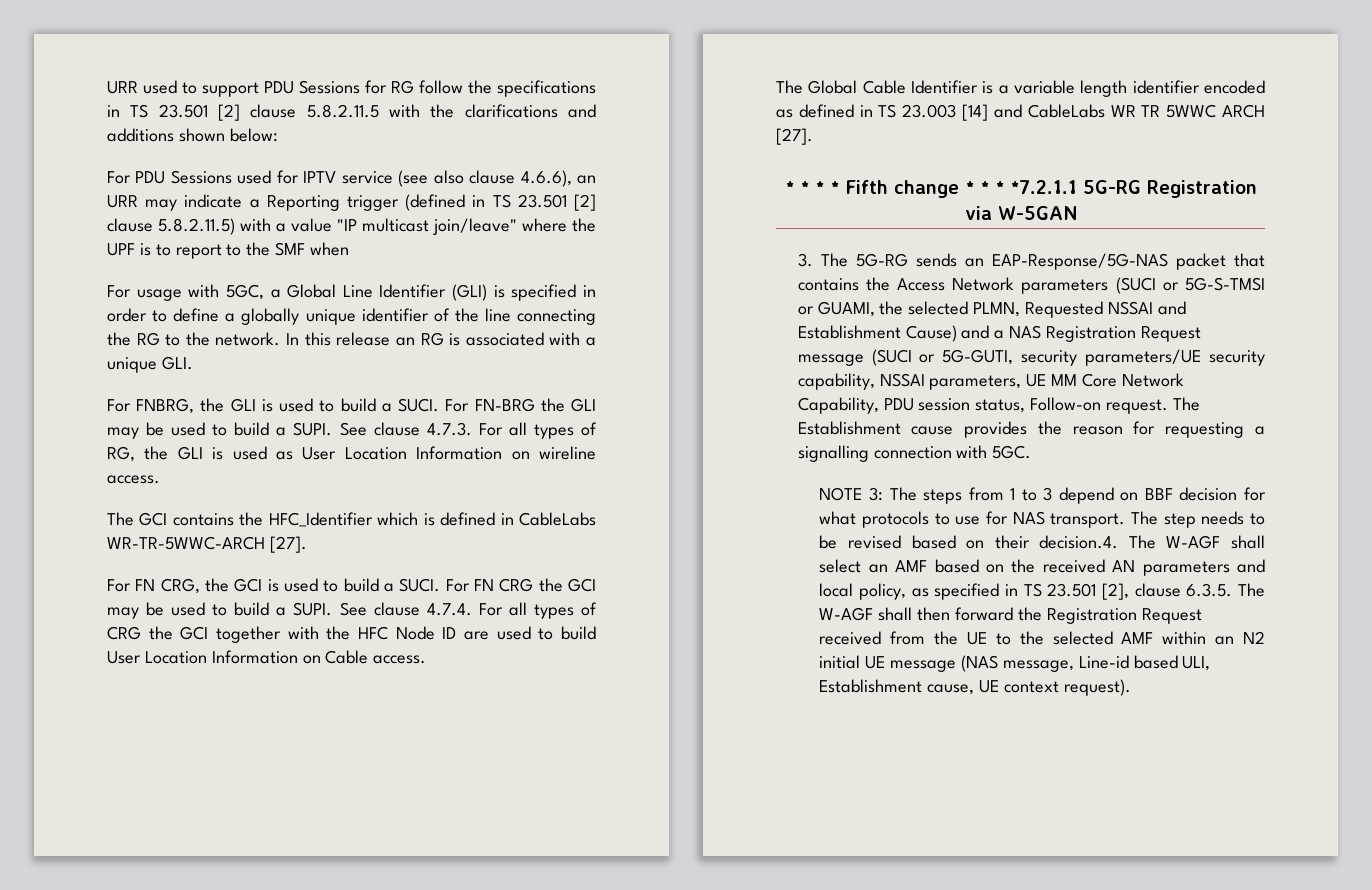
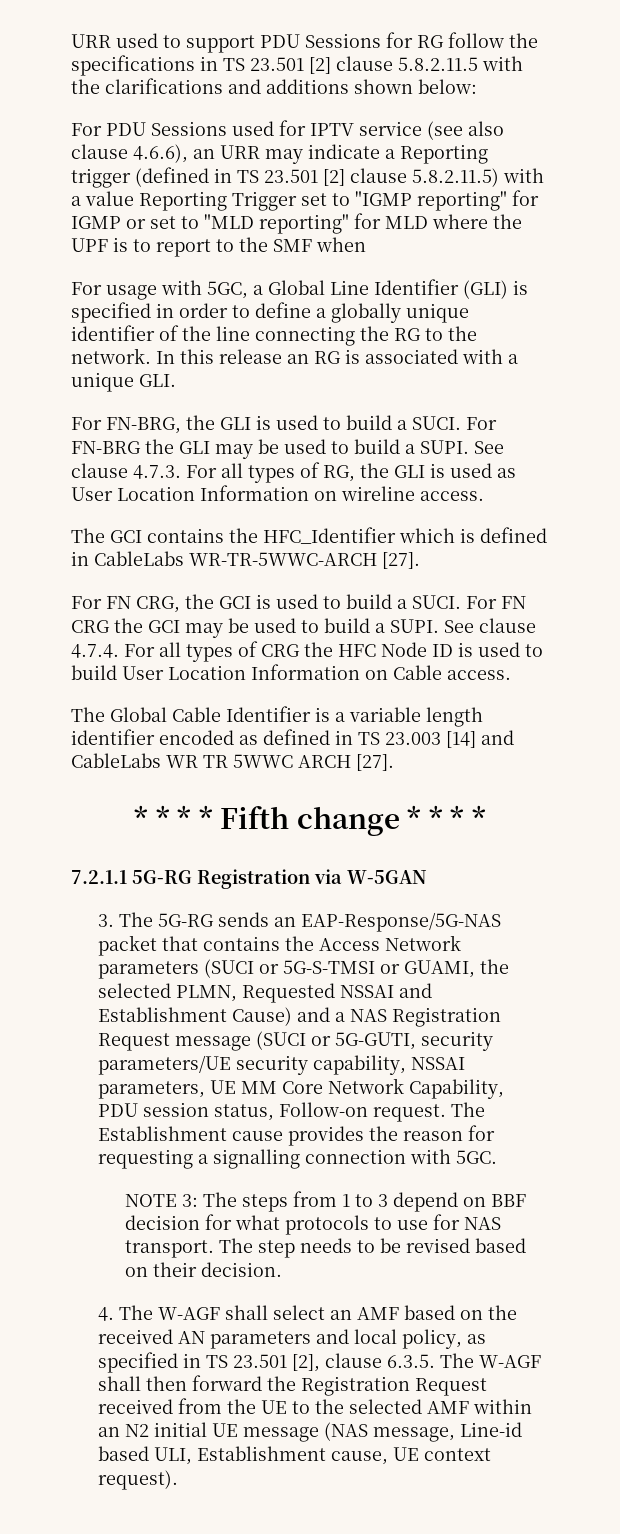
- For PDU Sessions used for IPTV service (see also clause 4.6.6), an URR may indicate a Reporting trigger (defined in TS 23.501 [2] clause 5.8.2.11.5) with a value "IP multicast join/leave" where the UPF is to report to the SMF when
+ For PDU Sessions used for IPTV service (see also clause 4.6.6), an URR may indicate a Reporting trigger (defined in TS 23.501 [2] clause 5.8.2.11.5) with a value Reporting Trigger set to "IGMP reporting" for IGMP or set to "MLD reporting" for MLD where the UPF is to report to the SMF when
- For FNBRG, the GLI is used to build a SUCI.
+ For FN-BRG, the GLI is used to build a SUCI.
- See clause 4.7.4. For all types of CRG the GCI together with the HFC Node ID are used to build User Location Information on Cable access.
+ See clause 4.7.4. For all types of CRG the HFC Node ID is used to build User Location Information on Cable access.
- * * * * Fifth change * * * *7.2.1.1 5G-RG Registration via W-5GAN
+ * * * * Fifth change * * * *
+ 7.2.1.1 5G-RG Registration via W-5GAN
- The step needs to be revised based on their decision.4. The W-AGF shall select an AMF based on the received AN parameters and local policy, as specified in TS 23.501 [2], clause 6.3.5. The W-AGF shall then forward the Registration Request received from the UE to the selected AMF within an N2 initial UE message (NAS message, Line-id based ULI, Establishment cause, UE context request).
+ The step needs to be revised based on their decision.
+ 4. The W-AGF shall select an AMF based on the received AN parameters and local policy, as specified in TS 23.501 [2], clause 6.3.5. The W-AGF shall then forward the Registration Request received from the UE to the selected AMF within an N2 initial UE message (NAS message, Line-id based ULI, Establishment cause, UE context request).

